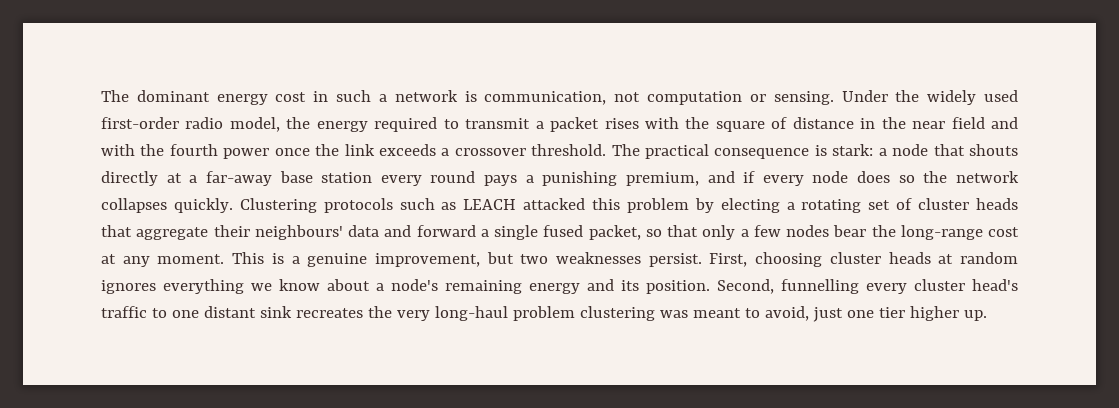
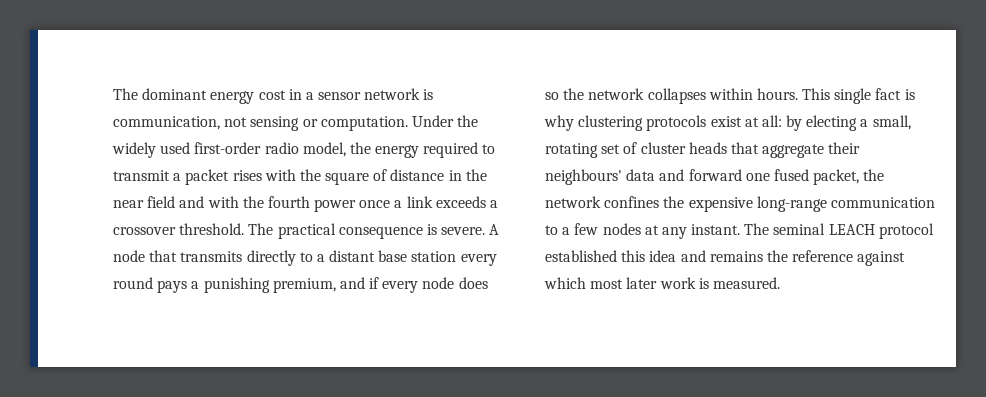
- The dominant energy cost in such a network is communication, not computation or sensing.
+ The dominant energy cost in a sensor network is communication, not sensing or computation.
- Under the widely used first-order radio model, the energy required to transmit a packet rises with the square of distance in the near field and with the fourth power once the link exceeds a crossover threshold.
+ Under the widely used first-order radio model, the energy required to transmit a packet rises with the square of distance in the near field and with the fourth power once a link exceeds a crossover threshold.
- The practical consequence is stark: a node that shouts directly at a far-away base station every round pays a punishing premium, and if every node does so the network collapses quickly. Clustering protocols such as LEACH attacked this problem by electing a rotating set of cluster heads that aggregate their neighbours' data and forward a single fused packet, so that only a few nodes bear the long-range cost at any moment. This is a genuine improvement, but two weaknesses persist. First, choosing cluster heads at random ignores everything we know about a node's remaining energy and its position. Second, funnelling every cluster head's traffic to one distant sink recreates the very long-haul problem clustering was meant to avoid, just one tier higher up.
+ The practical consequence is severe. A node that transmits directly to a distant base station every round pays a punishing premium, and if every node does so the network collapses within hours. This single fact is why clustering protocols exist at all: by electing a small, rotating set of cluster heads that aggregate their neighbours' data and forward one fused packet, the network confines the expensive long-range communication to a few nodes at any instant. The seminal LEACH protocol established this idea and remains the reference against which most later work is measured.

